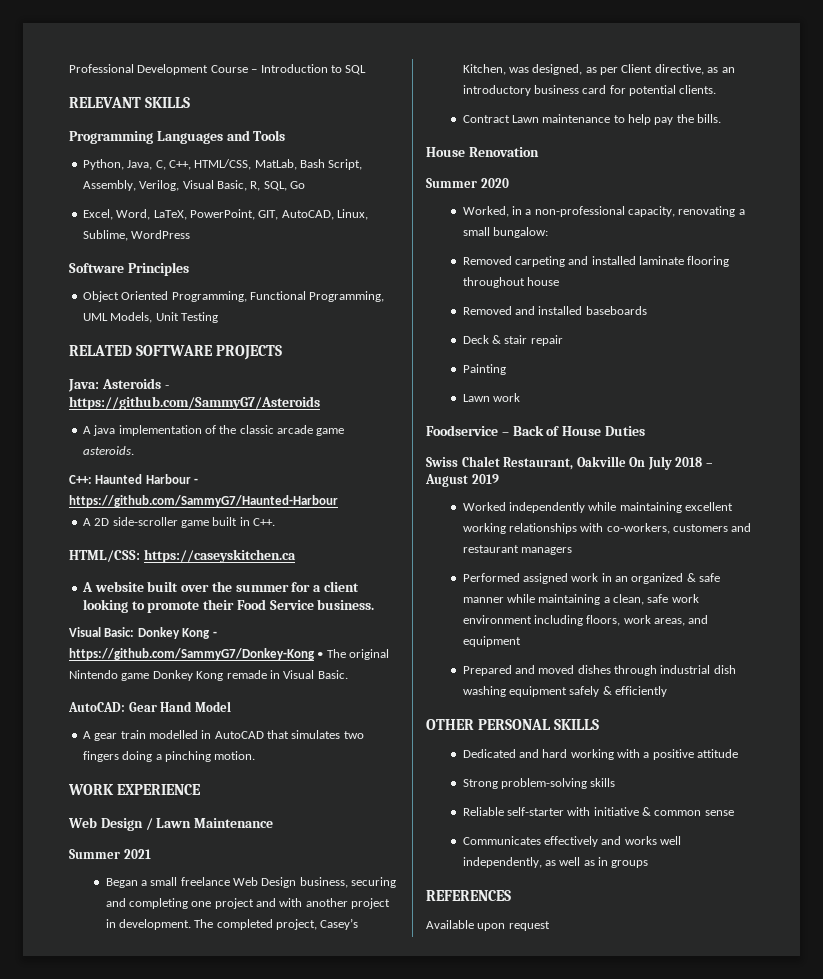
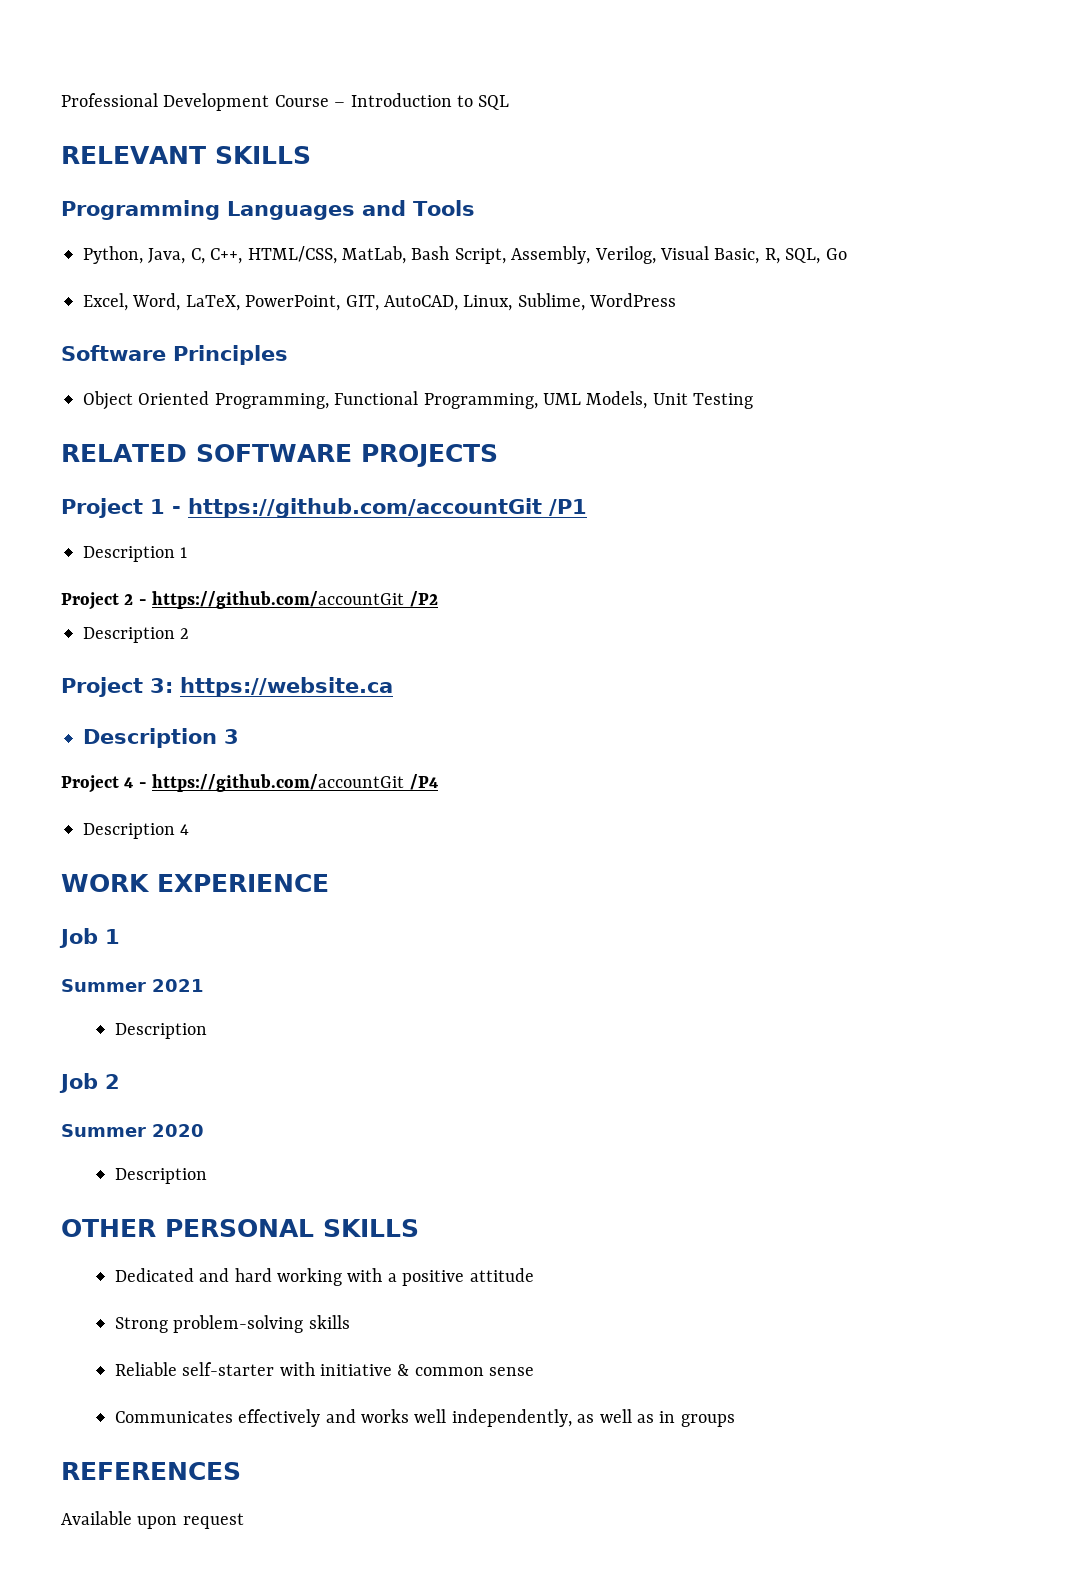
- Java: Asteroids - https://github.com/SammyG7/Asteroids
- A java implementation of the classic arcade game asteroids.
- C++: Haunted Harbour - https://github.com/SammyG7/Haunted-Harbour
- A 2D side-scroller game built in C++.
- HTML/CSS: https://caseyskitchen.ca
- A website built over the summer for a client looking to promote their Food Service business.
- Visual Basic: Donkey Kong - https://github.com/SammyG7/Donkey-Kong • The original Nintendo game Donkey Kong remade in Visual Basic.
- AutoCAD: Gear Hand Model
- A gear train modelled in AutoCAD that simulates two fingers doing a pinching motion.
+ Project 1 - https://github.com/accountGit /P1
+ Description 1
+ Project 2 - https://github.com/accountGit /P2
+ Description 2
+ Project 3: https://website.ca
+ Description 3
+ Project 4 - https://github.com/accountGit /P4
+ Description 4
  WORK EXPERIENCE
- Web Design / Lawn Maintenance
+ Job 1
  Summer 2021
- Began a small freelance Web Design business, securing and completing one project and with another project in development. The completed project, Casey’s Kitchen, was designed, as per Client directive, as an introductory business card for potential clients.
- Contract Lawn maintenance to help pay the bills.
- House Renovation
+ Description
+ Job 2
  Summer 2020
- Worked, in a non-professional capacity, renovating a small bungalow:
- Removed carpeting and installed laminate flooring throughout house
- Removed and installed baseboards
- Deck & stair repair
- Painting
- Lawn work
- Foodservice – Back of House Duties
- Swiss Chalet Restaurant, Oakville On July 2018 – August 2019
- Worked independently while maintaining excellent working relationships with co-workers, customers and restaurant managers
- Performed assigned work in an organized & safe manner while maintaining a clean, safe work environment including floors, work areas, and equipment
- Prepared and moved dishes through industrial dish washing equipment safely & efficiently
+ Description

